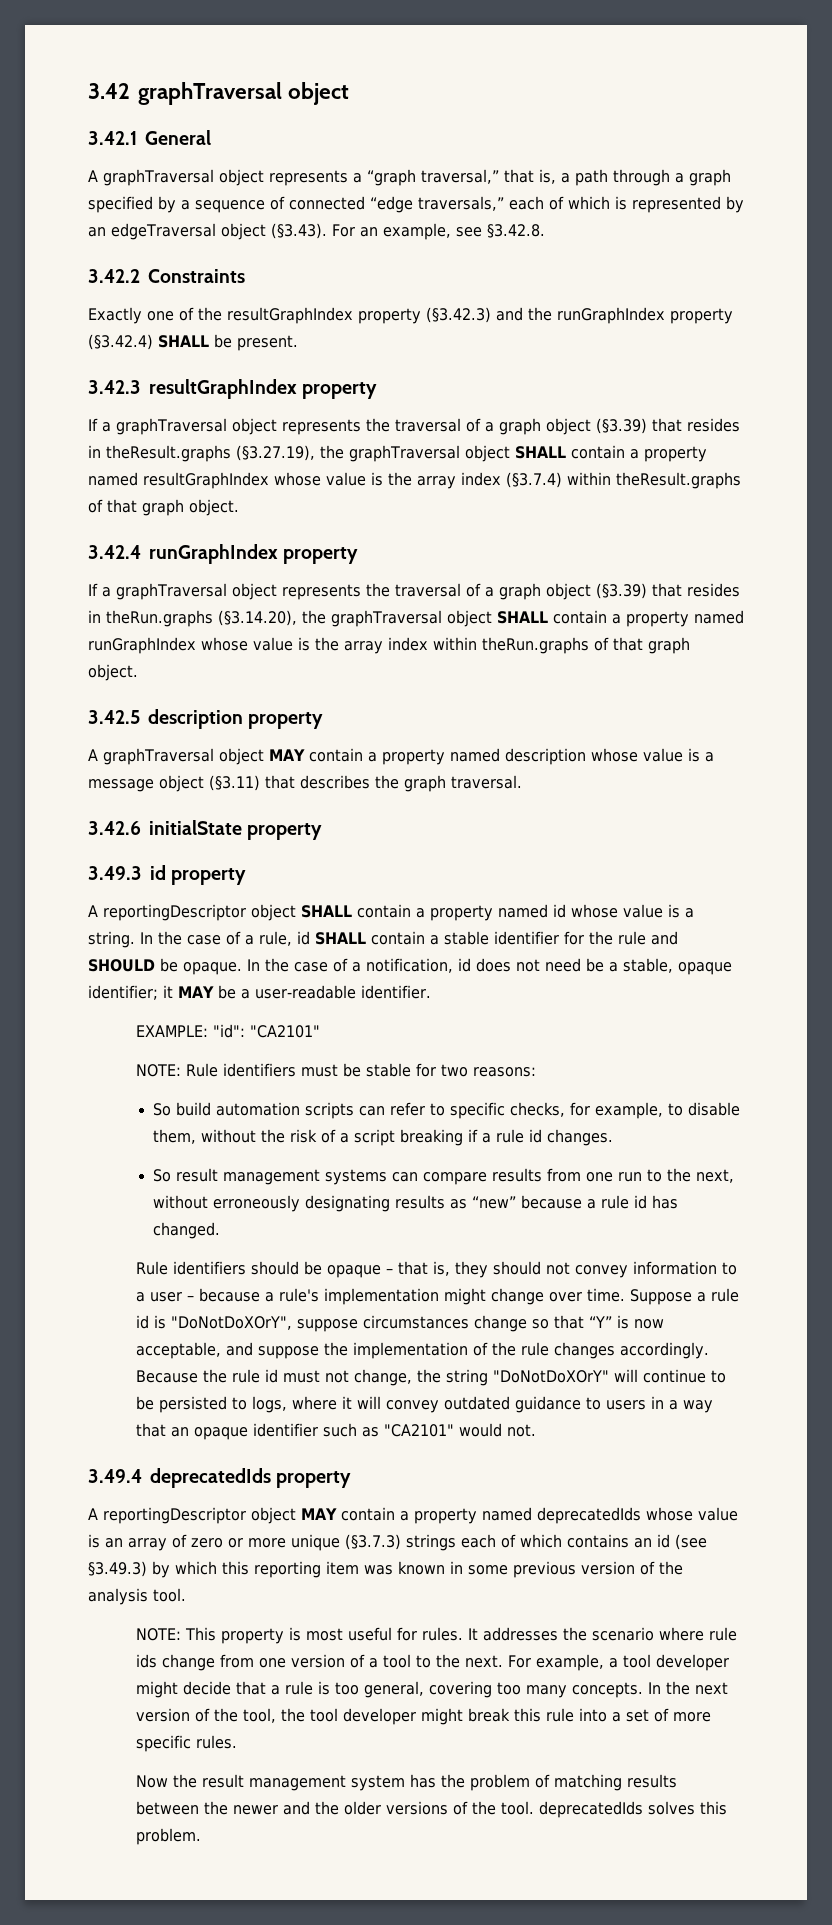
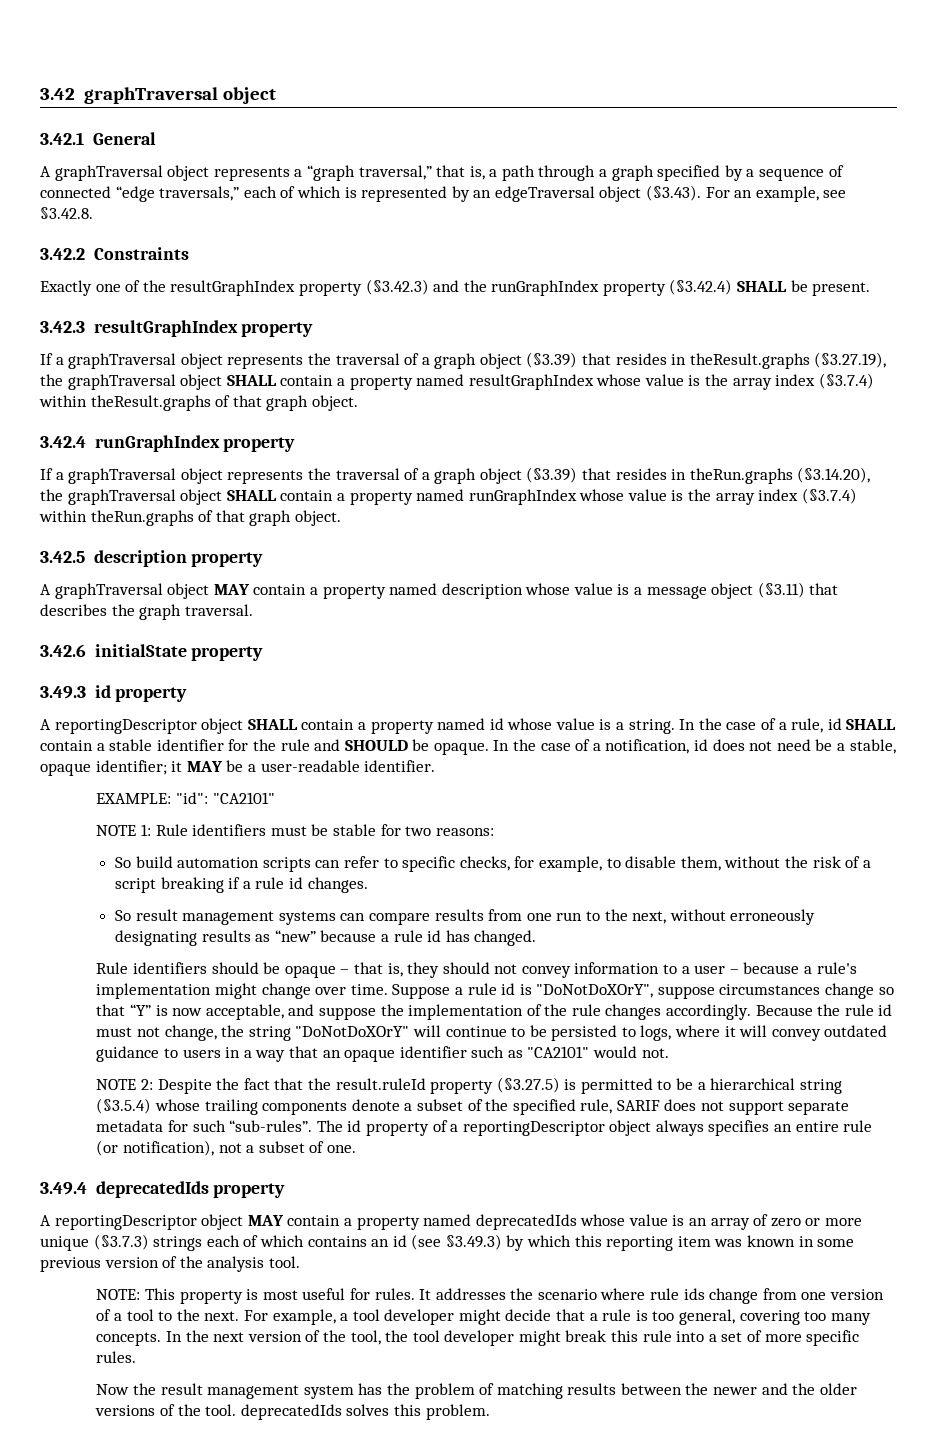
- If a graphTraversal object represents the traversal of a graph object (§3.39) that resides in theRun.graphs (§3.14.20), the graphTraversal object SHALL contain a property named runGraphIndex whose value is the array index within theRun.graphs of that graph object.
+ If a graphTraversal object represents the traversal of a graph object (§3.39) that resides in theRun.graphs (§3.14.20), the graphTraversal object SHALL contain a property named runGraphIndex whose value is the array index (§3.7.4) within theRun.graphs of that graph object.
- NOTE: Rule identifiers must be stable for two reasons:
+ NOTE 1: Rule identifiers must be stable for two reasons:
+ NOTE 2: Despite the fact that the result.ruleId property (§3.27.5) is permitted to be a hierarchical string (§3.5.4) whose trailing components denote a subset of the specified rule, SARIF does not support separate metadata for such “sub-rules”. The id property of a reportingDescriptor object always specifies an entire rule (or notification), not a subset of one.

